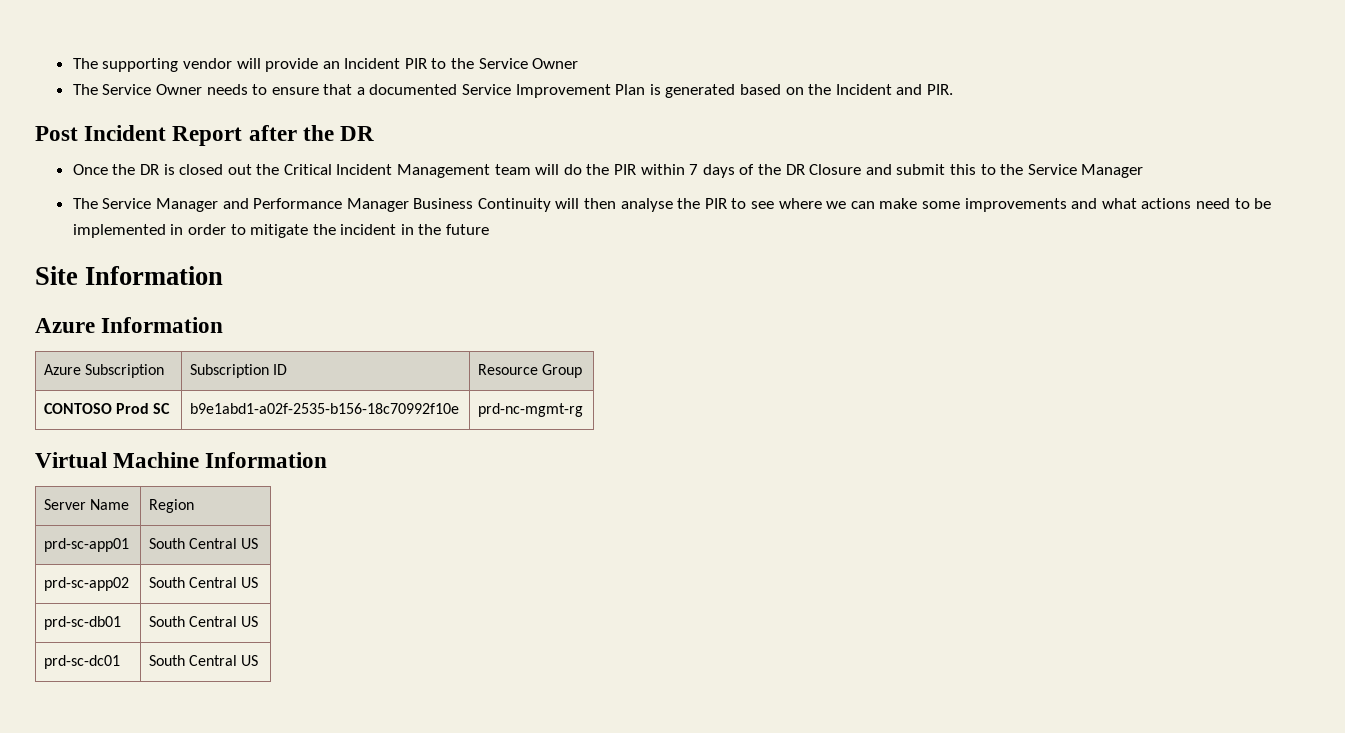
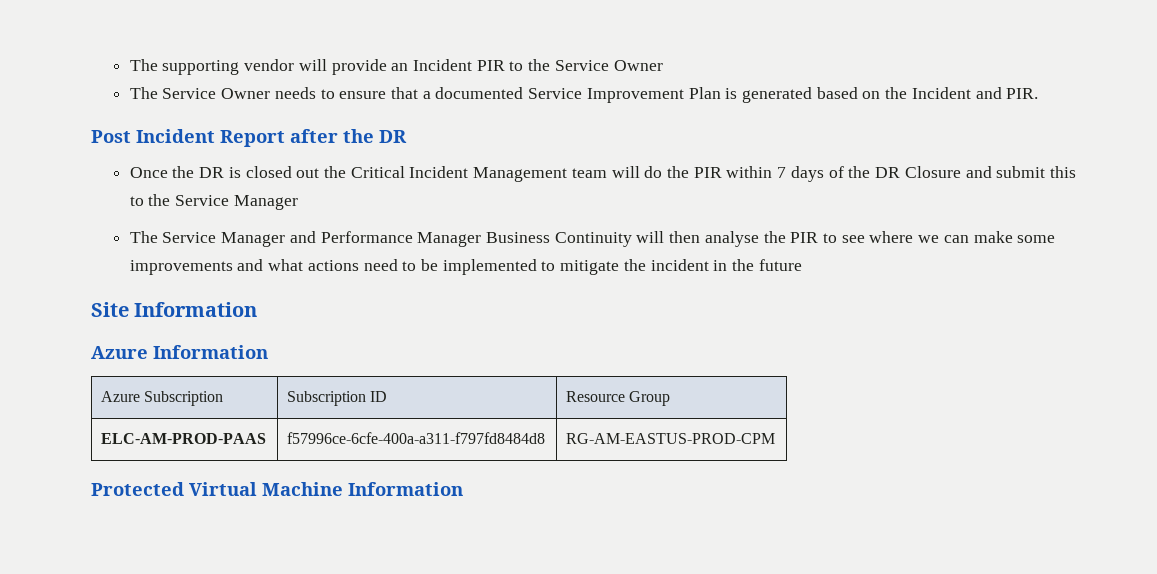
- The Service Manager and Performance Manager Business Continuity will then analyse the PIR to see where we can make some improvements and what actions need to be implemented in order to mitigate the incident in the future
+ The Service Manager and Performance Manager Business Continuity will then analyse the PIR to see where we can make some improvements and what actions need to be implemented to mitigate the incident in the future
- CONTOSO Prod SC | b9e1abd1-a02f-2535-b156-18c70992f10e | prd-nc-mgmt-rg
- Virtual Machine Information
- Server Name | Region
- prd-sc-app01 | South Central US
- prd-sc-app02 | South Central US
- prd-sc-db01 | South Central US
- prd-sc-dc01 | South Central US
+ ELC-AM-PROD-PAAS | f57996ce-6cfe-400a-a311-f797fd8484d8 | RG-AM-EASTUS-PROD-CPM
+ Protected Virtual Machine Information

